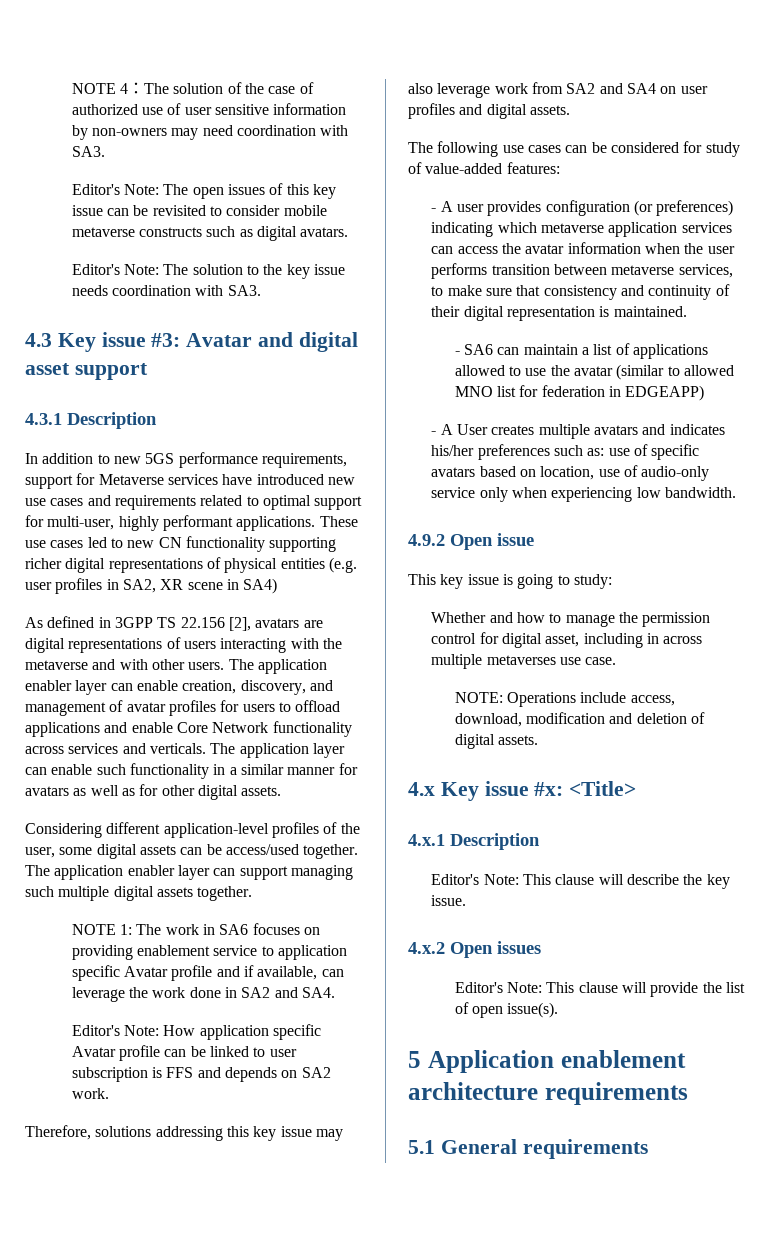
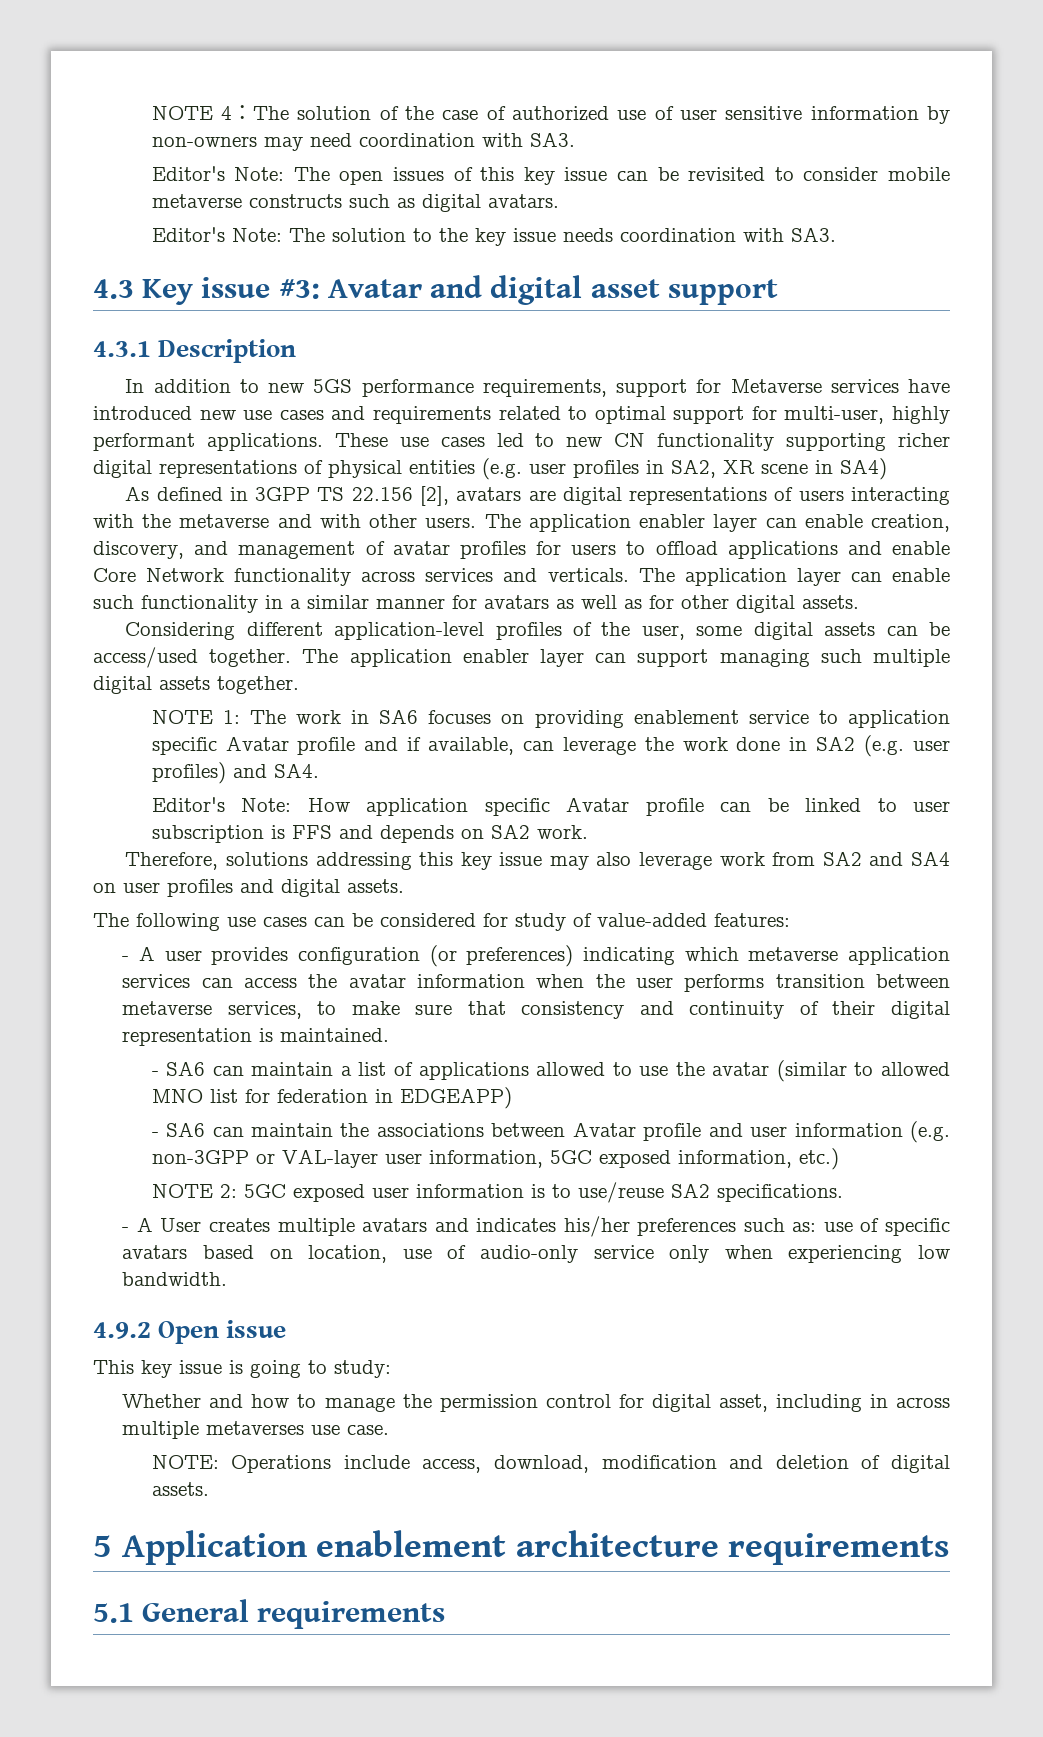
- NOTE 1: The work in SA6 focuses on providing enablement service to application specific Avatar profile and if available, can leverage the work done in SA2 and SA4.
+ NOTE 1: The work in SA6 focuses on providing enablement service to application specific Avatar profile and if available, can leverage the work done in SA2 (e.g. user profiles) and SA4.
+ - SA6 can maintain the associations between Avatar profile and user information (e.g. non-3GPP or VAL-layer user information, 5GC exposed information, etc.)
+ NOTE 2: 5GC exposed user information is to use/reuse SA2 specifications.
- 4.x Key issue #x: <Title>
- 4.x.1 Description
- Editor's Note: This clause will describe the key issue.
- 4.x.2 Open issues
- Editor's Note: This clause will provide the list of open issue(s).

